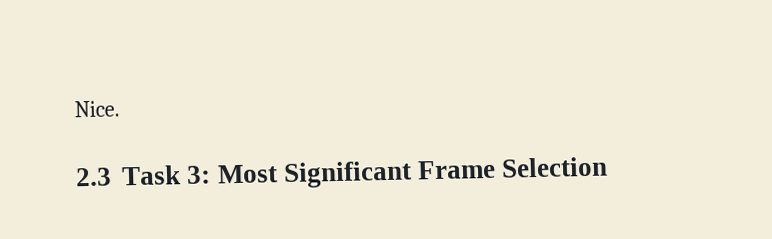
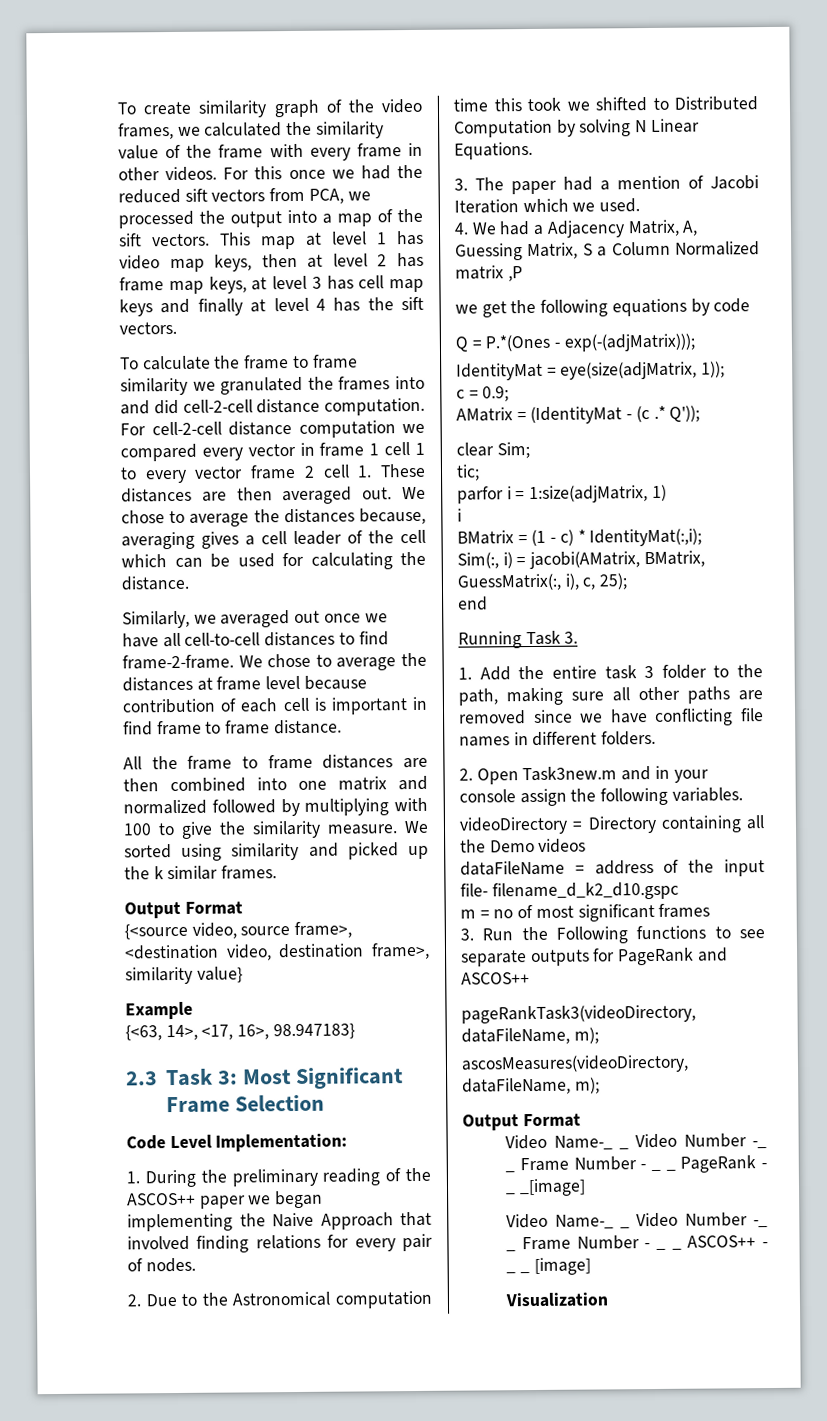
- Nice.
+ To create similarity graph of the video frames, we calculated the similarity value of the frame with every frame in other videos. For this once we had the reduced sift vectors from PCA, we processed the output into a map of the sift vectors. This map at level 1 has video map keys, then at level 2 has frame map keys, at level 3 has cell map keys and finally at level 4 has the sift vectors.
+ To calculate the frame to frame similarity we granulated the frames into and did cell-2-cell distance computation. For cell-2-cell distance computation we compared every vector in frame 1 cell 1 to every vector frame 2 cell 1. These distances are then averaged out. We chose to average the distances because, averaging gives a cell leader of the cell which can be used for calculating the distance.
+ Similarly, we averaged out once we have all cell-to-cell distances to find frame-2-frame. We chose to average the distances at frame level because contribution of each cell is important in find frame to frame distance.
+ All the frame to frame distances are then combined into one matrix and normalized followed by multiplying with 100 to give the similarity measure. We sorted using similarity and picked up the k similar frames.
+ Output Format
+ {<source video, source frame>, <destination video, destination frame>, similarity value}
+ Example
+ {<63, 14>, <17, 16>, 98.947183}
+ Code Level Implementation:
+ 1. During the preliminary reading of the ASCOS++ paper we began implementing the Naive Approach that involved finding relations for every pair of nodes.
+ 2. Due to the Astronomical computation time this took we shifted to Distributed Computation by solving N Linear Equations.
+ 3. The paper had a mention of Jacobi Iteration which we used.
+ 4. We had a Adjacency Matrix, A, Guessing Matrix, S a Column Normalized matrix ,P
+ we get the following equations by code
+ Q = P.*(Ones - exp(-(adjMatrix)));
+ IdentityMat = eye(size(adjMatrix, 1));
+ c = 0.9;
+ AMatrix = (IdentityMat - (c .* Q'));
+ clear Sim;
+ tic;
+ parfor i = 1:size(adjMatrix, 1)
+ i
+ BMatrix = (1 - c) * IdentityMat(:,i);
+ Sim(:, i) = jacobi(AMatrix, BMatrix, GuessMatrix(:, i), c, 25);
+ end
+ Running Task 3.
+ 1. Add the entire task 3 folder to the path, making sure all other paths are removed since we have conflicting file names in different folders.
+ 2. Open Task3new.m and in your console assign the following variables.
+ videoDirectory = Directory containing all the Demo videos
+ dataFileName = address of the input file- filename_d_k2_d10.gspc
+ m = no of most significant frames
+ 3. Run the Following functions to see separate outputs for PageRank and ASCOS++
+ pageRankTask3(videoDirectory, dataFileName, m);
+ ascosMeasures(videoDirectory, dataFileName, m);
+ Output Format
+ Video Name-_ _ Video Number -_ _ Frame Number - _ _ PageRank - _ _[image]
+ Video Name-_ _ Video Number -_ _ Frame Number - _ _ ASCOS++ - _ _ [image]
+ Visualization

